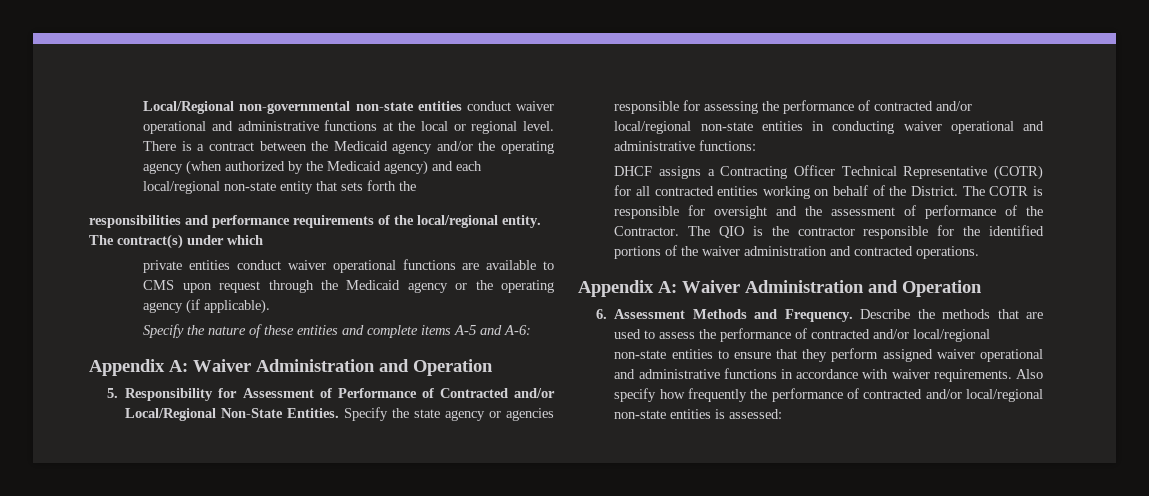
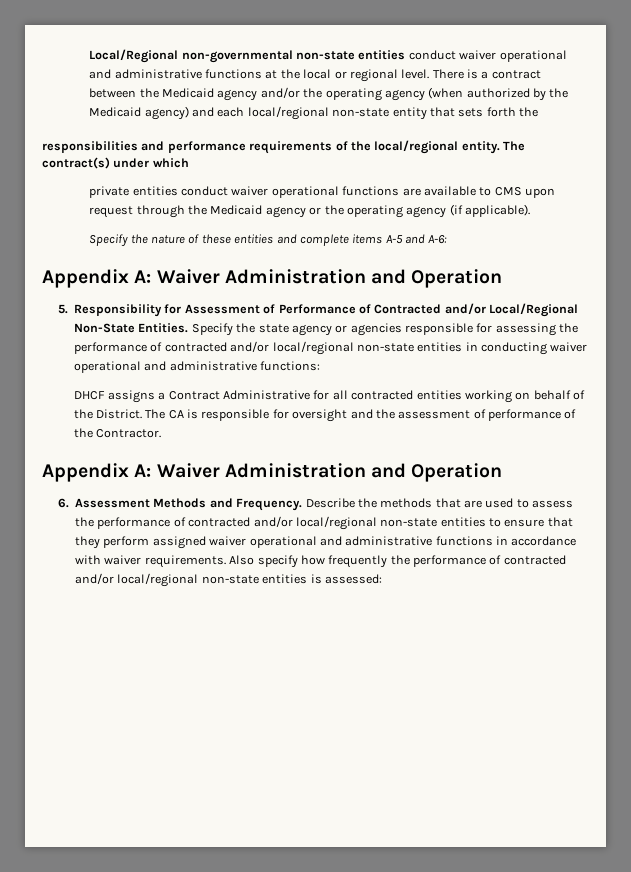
- DHCF assigns a Contracting Officer Technical Representative (COTR) for all contracted entities working on behalf of the District.
+ DHCF assigns a Contract Administrative for all contracted entities working on behalf of the District.
- The COTR is responsible for oversight and the assessment of performance of the Contractor. The QIO is the contractor responsible for the identified portions of the waiver administration and contracted operations.
+ The CA is responsible for oversight and the assessment of performance of the Contractor.

